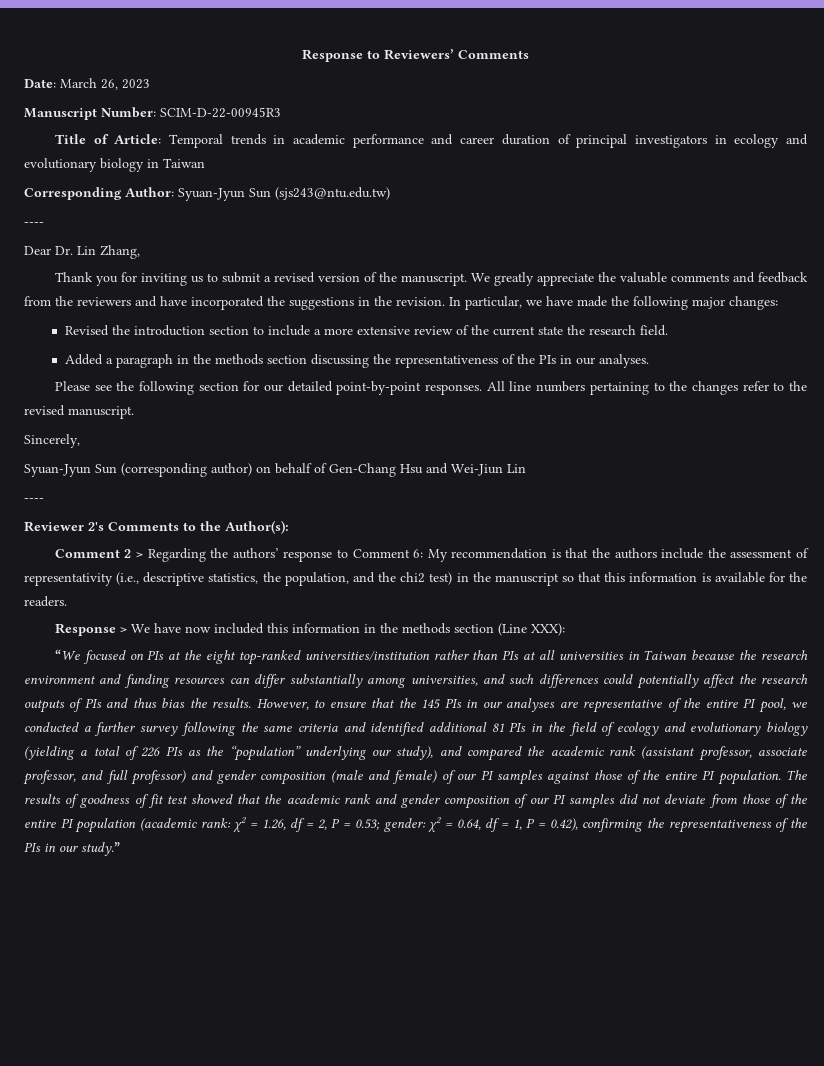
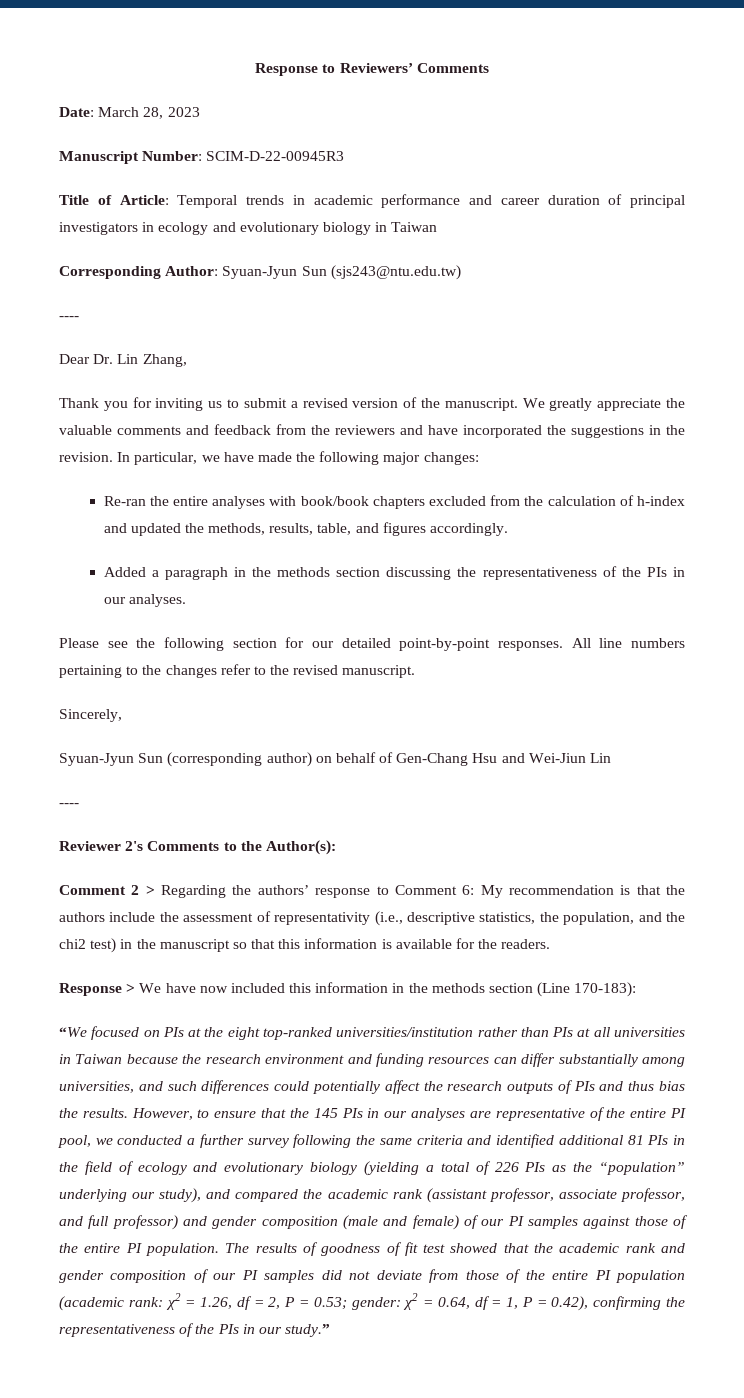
- Date: March 26, 2023
+ Date: March 28, 2023
- Revised the introduction section to include a more extensive review of the current state the research field.
+ Re-ran the entire analyses with book/book chapters excluded from the calculation of h-index and updated the methods, results, table, and figures accordingly.
- Response > We have now included this information in the methods section (Line XXX):
+ Response > We have now included this information in the methods section (Line 170-183):

